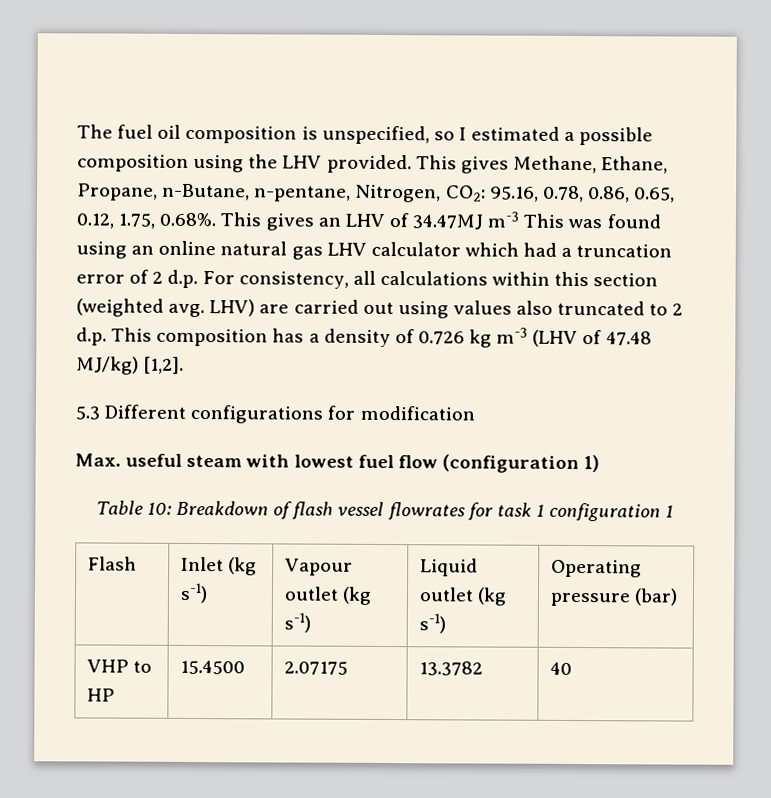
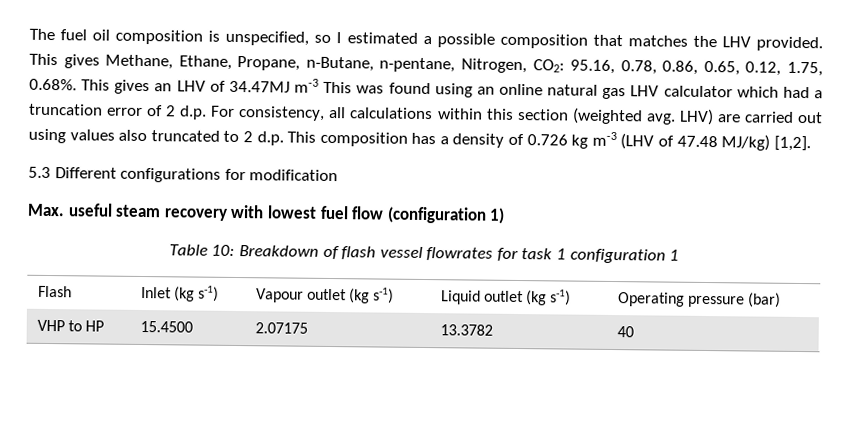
- The fuel oil composition is unspecified, so I estimated a possible composition using the LHV provided.
+ The fuel oil composition is unspecified, so I estimated a possible composition that matches the LHV provided.
- Max. useful steam with lowest fuel flow (configuration 1)
+ Max. useful steam recovery with lowest fuel flow (configuration 1)

